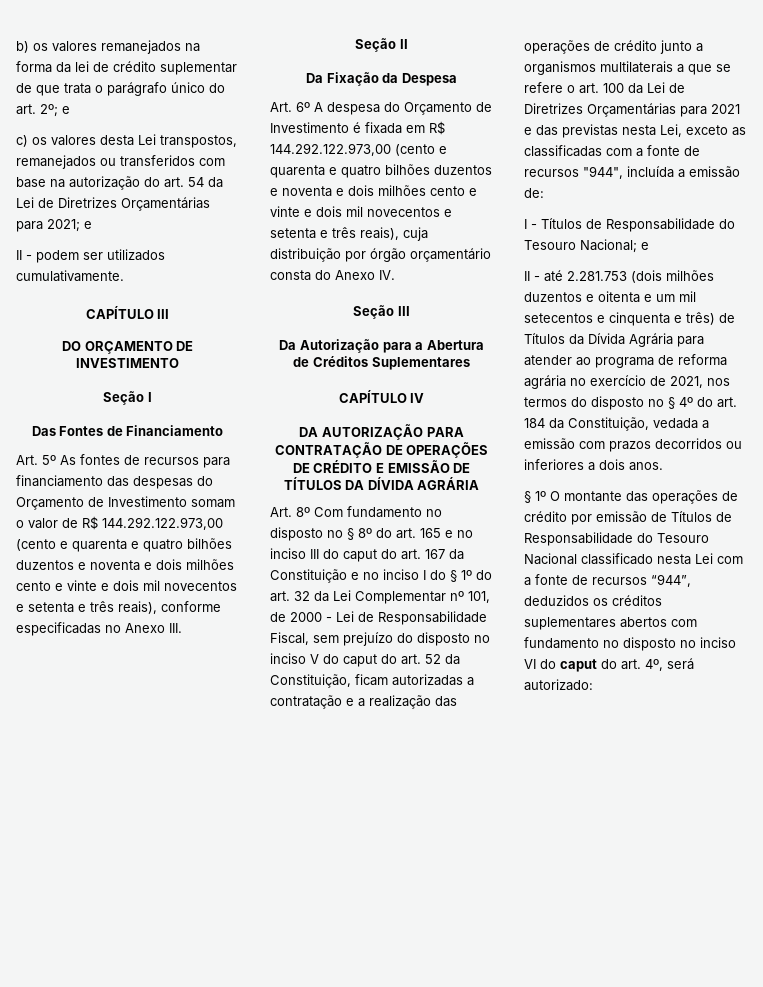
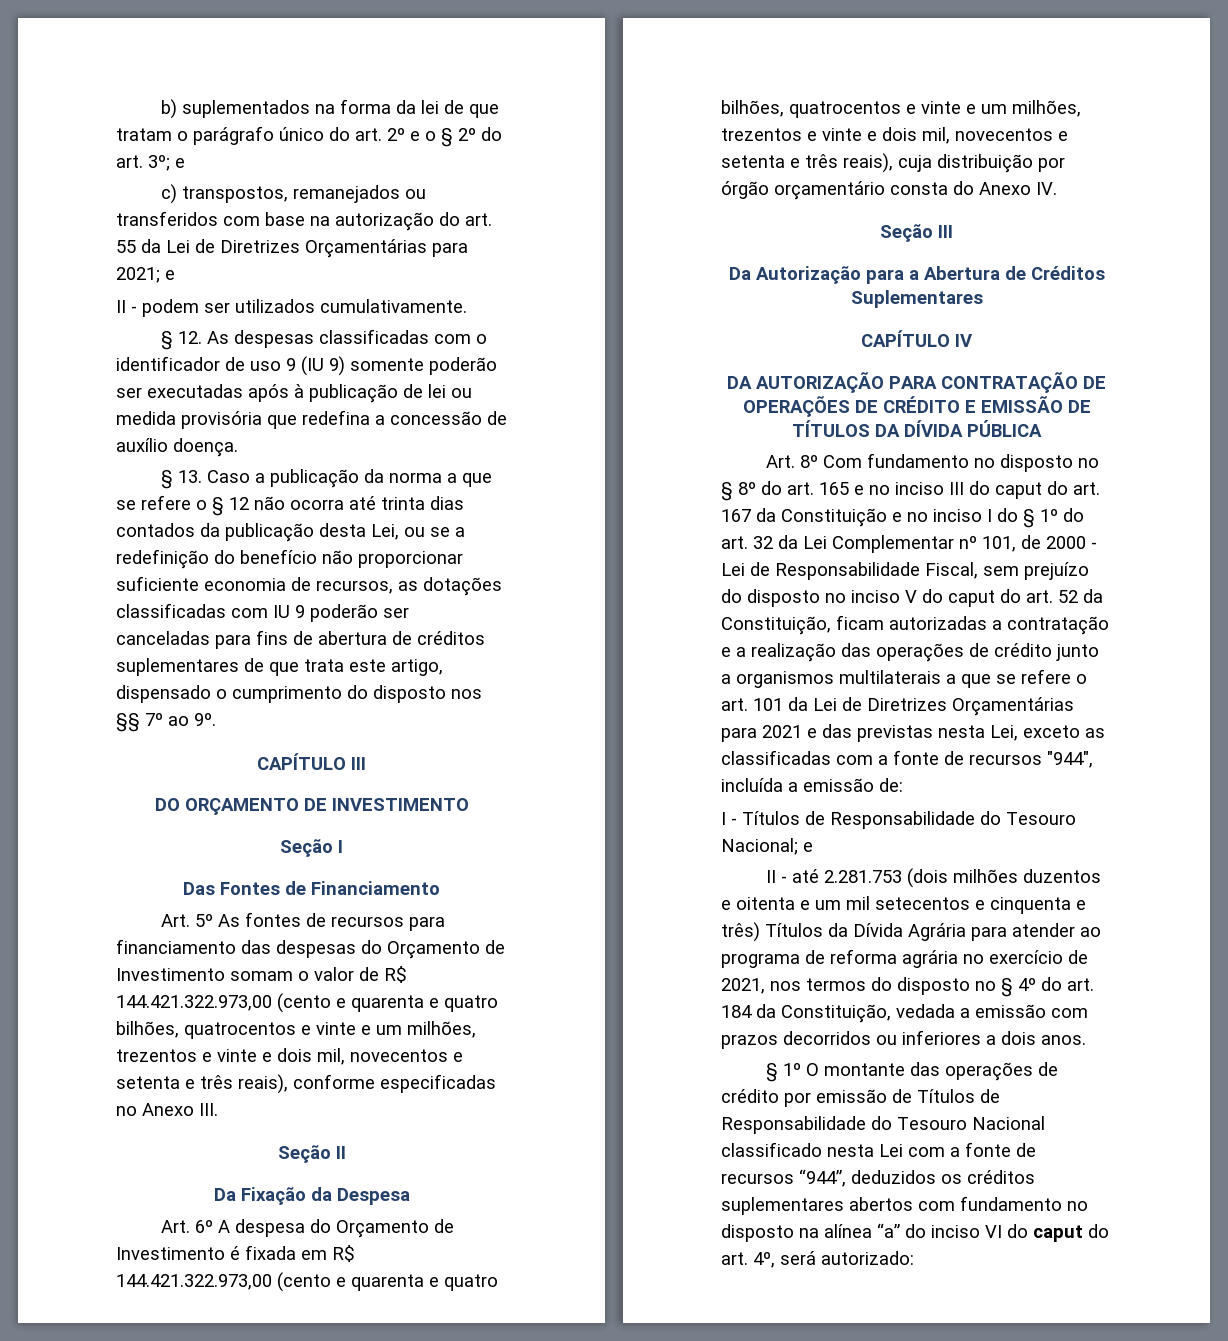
- b) os valores remanejados na forma da lei de crédito suplementar de que trata o parágrafo único do art. 2º; e
- c) os valores desta Lei transpostos, remanejados ou transferidos com base na autorização do art. 54 da Lei de Diretrizes Orçamentárias para 2021; e
+ b) suplementados na forma da lei de que tratam o parágrafo único do art. 2º e o § 2º do art. 3º; e
+ c) transpostos, remanejados ou transferidos com base na autorização do art. 55 da Lei de Diretrizes Orçamentárias para 2021; e
+ § 12. As despesas classificadas com o identificador de uso 9 (IU 9) somente poderão ser executadas após à publicação de lei ou medida provisória que redefina a concessão de auxílio doença.
+ § 13. Caso a publicação da norma a que se refere o § 12 não ocorra até trinta dias contados da publicação desta Lei, ou se a redefinição do benefício não proporcionar suficiente economia de recursos, as dotações classificadas com IU 9 poderão ser canceladas para fins de abertura de créditos suplementares de que trata este artigo, dispensado o cumprimento do disposto nos §§ 7º ao 9º.
- Art. 5º As fontes de recursos para financiamento das despesas do Orçamento de Investimento somam o valor de R$ 144.292.122.973,00 (cento e quarenta e quatro bilhões duzentos e noventa e dois milhões cento e vinte e dois mil novecentos e setenta e três reais), conforme especificadas no Anexo III.
+ Art. 5º As fontes de recursos para financiamento das despesas do Orçamento de Investimento somam o valor de R$ 144.421.322.973,00 (cento e quarenta e quatro bilhões, quatrocentos e vinte e um milhões, trezentos e vinte e dois mil, novecentos e setenta e três reais), conforme especificadas no Anexo III.
- Art. 6º A despesa do Orçamento de Investimento é fixada em R$ 144.292.122.973,00 (cento e quarenta e quatro bilhões duzentos e noventa e dois milhões cento e vinte e dois mil novecentos e setenta e três reais), cuja distribuição por órgão orçamentário consta do Anexo IV.
+ Art. 6º A despesa do Orçamento de Investimento é fixada em R$ 144.421.322.973,00 (cento e quarenta e quatro bilhões, quatrocentos e vinte e um milhões, trezentos e vinte e dois mil, novecentos e setenta e três reais), cuja distribuição por órgão orçamentário consta do Anexo IV.
- DA AUTORIZAÇÃO PARA CONTRATAÇÃO DE OPERAÇÕES DE CRÉDITO E EMISSÃO DE TÍTULOS DA DÍVIDA AGRÁRIA
+ DA AUTORIZAÇÃO PARA CONTRATAÇÃO DE OPERAÇÕES DE CRÉDITO E EMISSÃO DE TÍTULOS DA DÍVIDA PÚBLICA
- Art. 8º Com fundamento no disposto no § 8º do art. 165 e no inciso III do caput do art. 167 da Constituição e no inciso I do § 1º do art. 32 da Lei Complementar nº 101, de 2000 - Lei de Responsabilidade Fiscal, sem prejuízo do disposto no inciso V do caput do art. 52 da Constituição, ficam autorizadas a contratação e a realização das operações de crédito junto a organismos multilaterais a que se refere o art. 100 da Lei de Diretrizes Orçamentárias para 2021 e das previstas nesta Lei, exceto as classificadas com a fonte de recursos "944", incluída a emissão de:
+ Art. 8º Com fundamento no disposto no § 8º do art. 165 e no inciso III do caput do art. 167 da Constituição e no inciso I do § 1º do art. 32 da Lei Complementar nº 101, de 2000 - Lei de Responsabilidade Fiscal, sem prejuízo do disposto no inciso V do caput do art. 52 da Constituição, ficam autorizadas a contratação e a realização das operações de crédito junto a organismos multilaterais a que se refere o art. 101 da Lei de Diretrizes Orçamentárias para 2021 e das previstas nesta Lei, exceto as classificadas com a fonte de recursos "944", incluída a emissão de:
- II - até 2.281.753 (dois milhões duzentos e oitenta e um mil setecentos e cinquenta e três) de Títulos da Dívida Agrária para atender ao programa de reforma agrária no exercício de 2021, nos termos do disposto no § 4º do art. 184 da Constituição, vedada a emissão com prazos decorridos ou inferiores a dois anos.
+ II - até 2.281.753 (dois milhões duzentos e oitenta e um mil setecentos e cinquenta e três) Títulos da Dívida Agrária para atender ao programa de reforma agrária no exercício de 2021, nos termos do disposto no § 4º do art. 184 da Constituição, vedada a emissão com prazos decorridos ou inferiores a dois anos.
- § 1º O montante das operações de crédito por emissão de Títulos de Responsabilidade do Tesouro Nacional classificado nesta Lei com a fonte de recursos “944”, deduzidos os créditos suplementares abertos com fundamento no disposto no inciso VI do caput do art. 4º, será autorizado:
+ § 1º O montante das operações de crédito por emissão de Títulos de Responsabilidade do Tesouro Nacional classificado nesta Lei com a fonte de recursos “944”, deduzidos os créditos suplementares abertos com fundamento no disposto na alínea “a” do inciso VI do caput do art. 4º, será autorizado:

